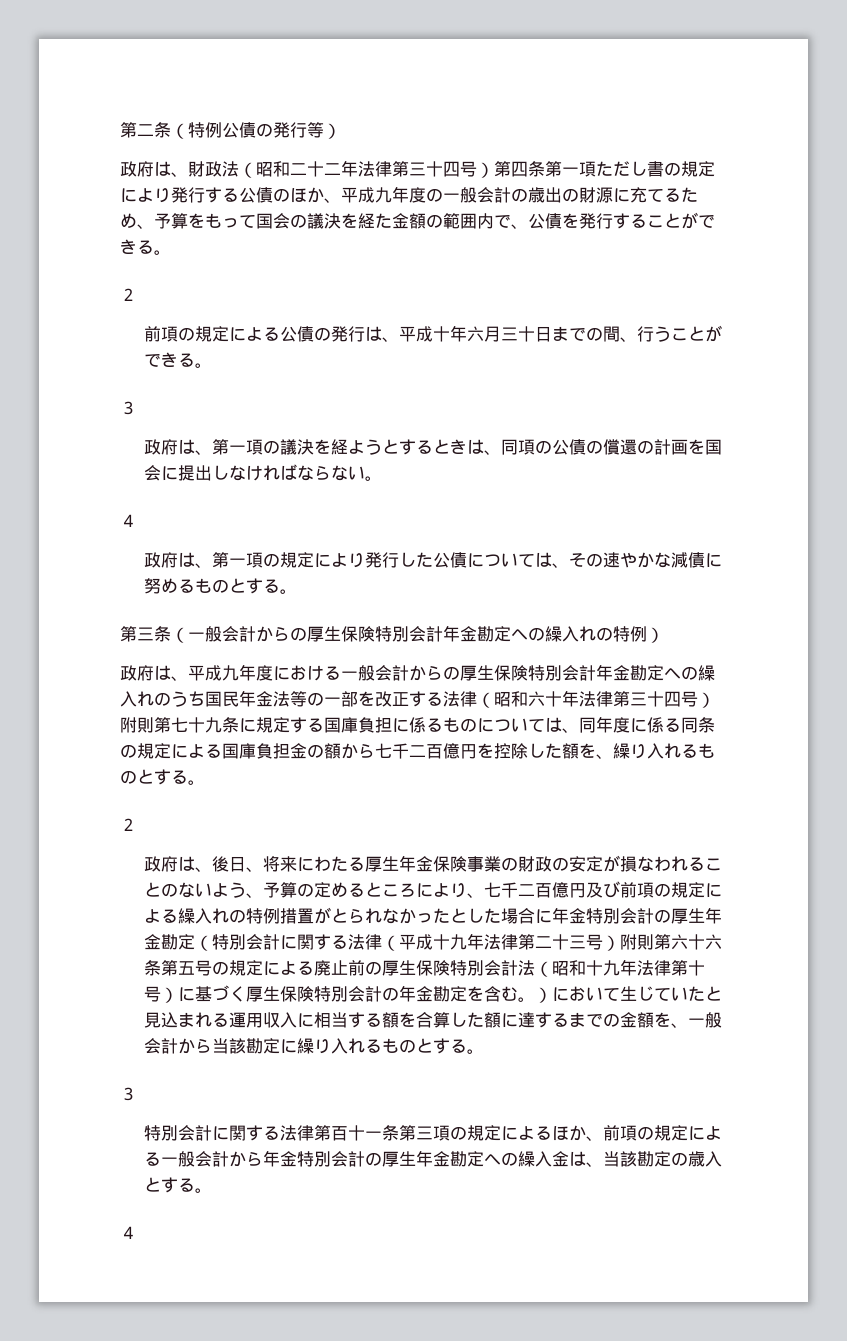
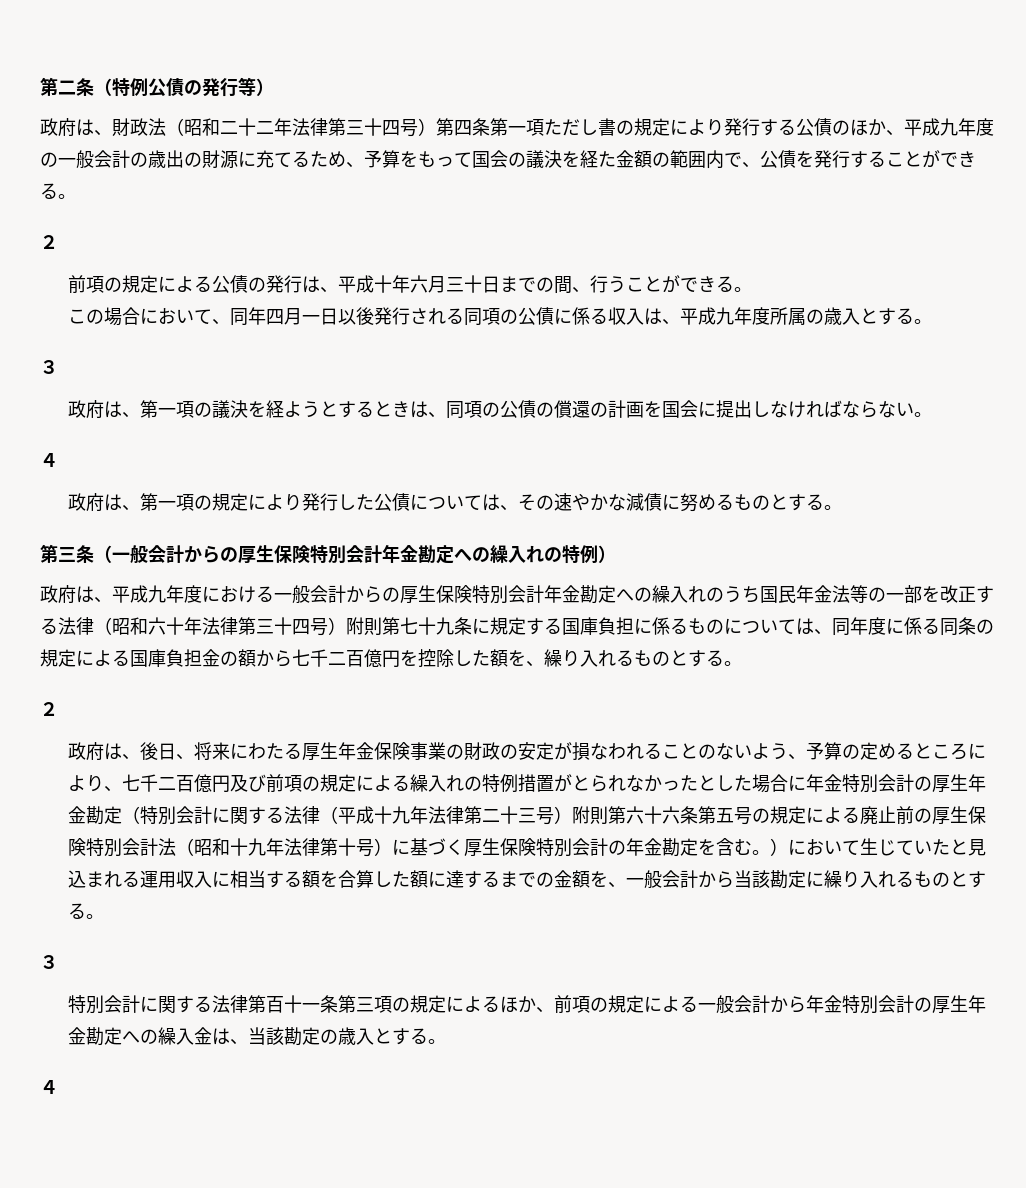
+ この場合において、同年四月一日以後発行される同項の公債に係る収入は、平成九年度所属の歳入とする。

